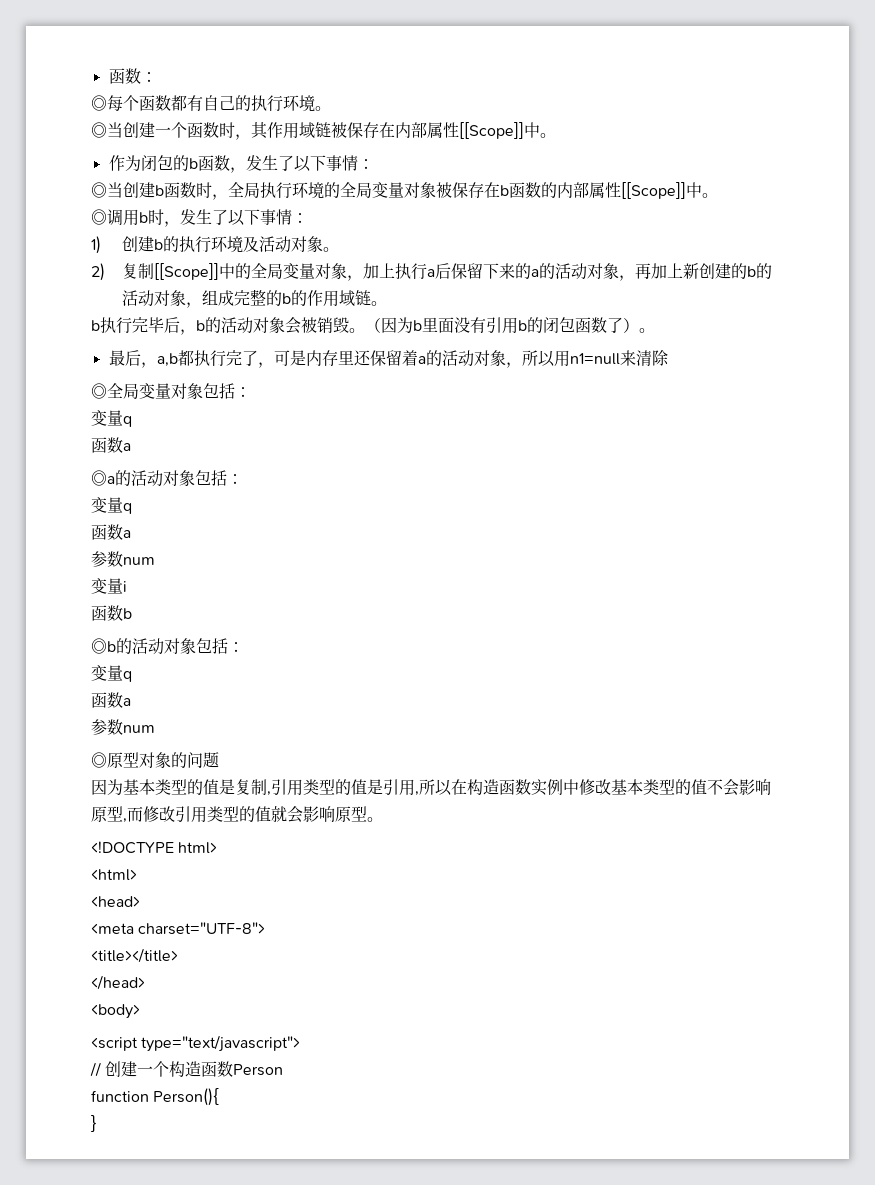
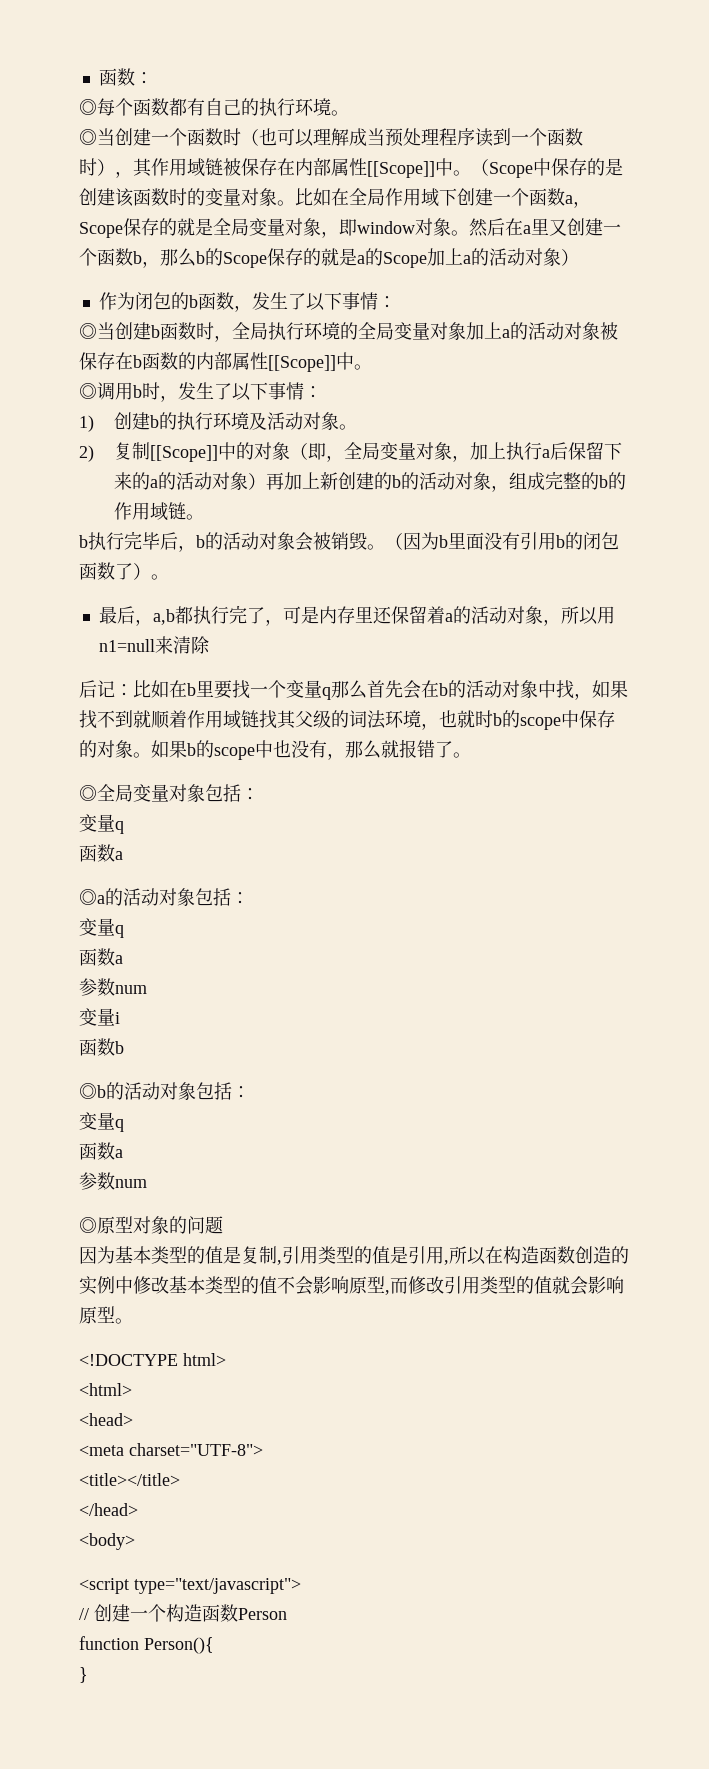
- ◎当创建一个函数时，其作用域链被保存在内部属性[[Scope]]中。
+ ◎当创建一个函数时（也可以理解成当预处理程序读到一个函数时），其作用域链被保存在内部属性[[Scope]]中。（Scope中保存的是创建该函数时的变量对象。比如在全局作用域下创建一个函数a，Scope保存的就是全局变量对象，即window对象。然后在a里又创建一个函数b，那么b的Scope保存的就是a的Scope加上a的活动对象）
- ◎当创建b函数时，全局执行环境的全局变量对象被保存在b函数的内部属性[[Scope]]中。
+ ◎当创建b函数时，全局执行环境的全局变量对象加上a的活动对象被保存在b函数的内部属性[[Scope]]中。
- 2)复制[[Scope]]中的全局变量对象，加上执行a后保留下来的a的活动对象，再加上新创建的b的活动对象，组成完整的b的作用域链。
+ 2)复制[[Scope]]中的对象（即，全局变量对象，加上执行a后保留下来的a的活动对象）再加上新创建的b的活动对象，组成完整的b的作用域链。
+ 后记：比如在b里要找一个变量q那么首先会在b的活动对象中找，如果找不到就顺着作用域链找其父级的词法环境，也就时b的scope中保存的对象。如果b的scope中也没有，那么就报错了。
- 因为基本类型的值是复制,引用类型的值是引用,所以在构造函数实例中修改基本类型的值不会影响原型,而修改引用类型的值就会影响原型。
+ 因为基本类型的值是复制,引用类型的值是引用,所以在构造函数创造的实例中修改基本类型的值不会影响原型,而修改引用类型的值就会影响原型。

